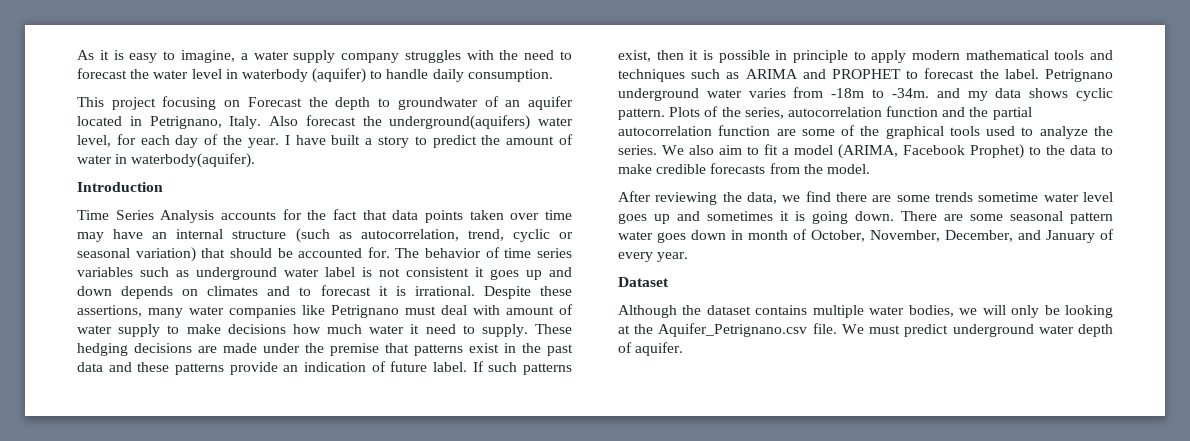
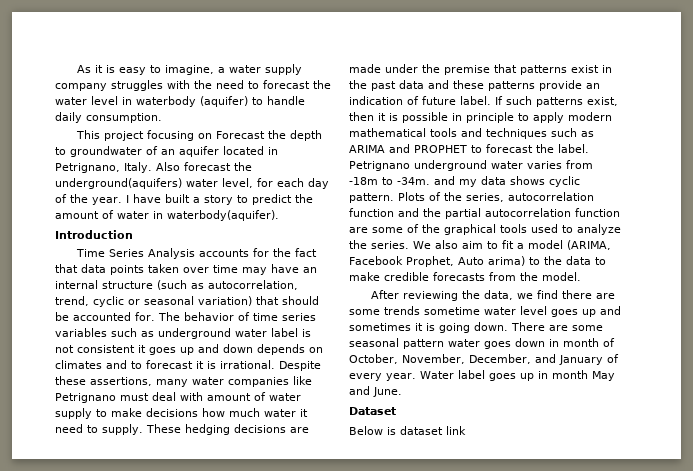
- We also aim to fit a model (ARIMA, Facebook Prophet) to the data to make credible forecasts from the model.
+ We also aim to fit a model (ARIMA, Facebook Prophet, Auto arima) to the data to make credible forecasts from the model.
- There are some seasonal pattern water goes down in month of October, November, December, and January of every year.
+ There are some seasonal pattern water goes down in month of October, November, December, and January of every year. Water label goes up in month May and June.
  Dataset
- Although the dataset contains multiple water bodies, we will only be looking at the Aquifer_Petrignano.csv file. We must predict underground water depth of aquifer.
+ Below is dataset link

